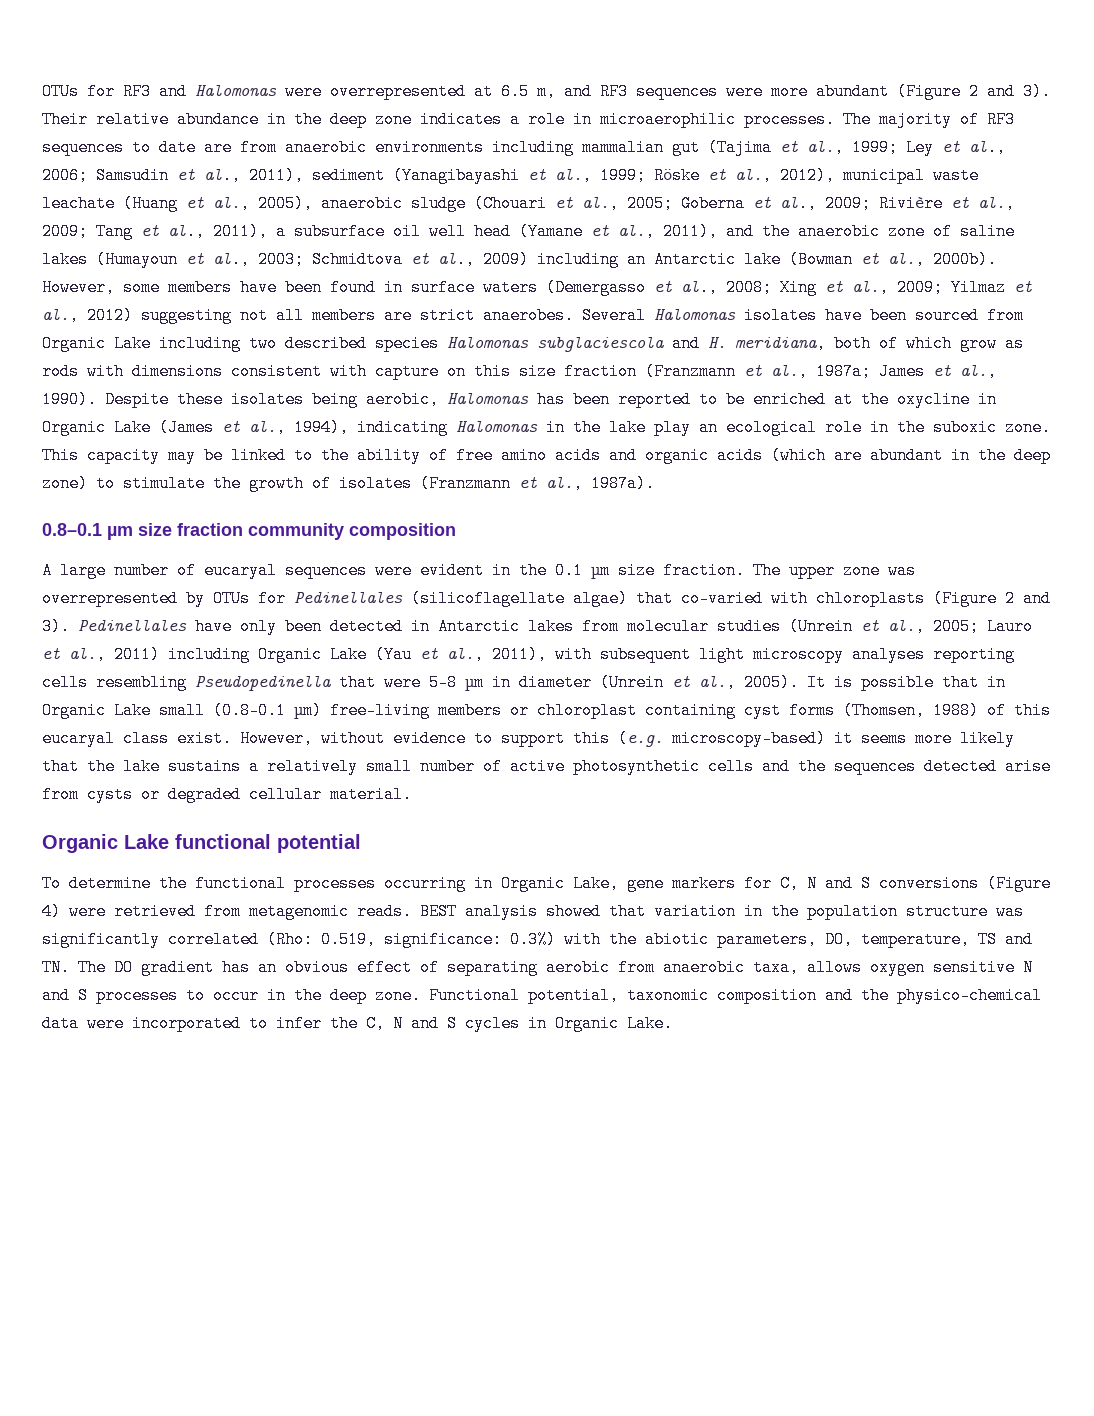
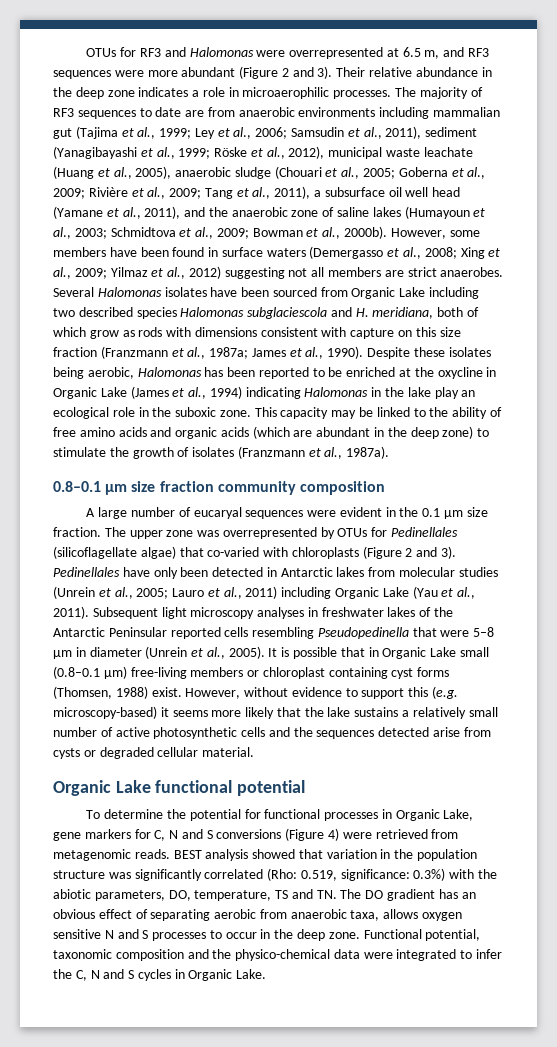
- Schmidtova et al., 2009) including an Antarctic lake (Bowman et al., 2000b).
+ Schmidtova et al., 2009; Bowman et al., 2000b).
- Despite these isolates being aerobic, Halomonas has been reported to be enriched at the oxycline in Organic Lake (James et al., 1994), indicating Halomonas in the lake play an ecological role in the suboxic zone.
+ Despite these isolates being aerobic, Halomonas has been reported to be enriched at the oxycline in Organic Lake (James et al., 1994) indicating Halomonas in the lake play an ecological role in the suboxic zone.
- Pedinellales have only been detected in Antarctic lakes from molecular studies (Unrein et al., 2005; Lauro et al., 2011) including Organic Lake (Yau et al., 2011), with subsequent light microscopy analyses reporting cells resembling Pseudopedinella that were 5–8 µm in diameter (Unrein et al., 2005).
+ Pedinellales have only been detected in Antarctic lakes from molecular studies (Unrein et al., 2005; Lauro et al., 2011) including Organic Lake (Yau et al., 2011). Subsequent light microscopy analyses in freshwater lakes of the Antarctic Peninsular reported cells resembling Pseudopedinella that were 5–8 µm in diameter (Unrein et al., 2005).
- It is possible that in Organic Lake small (0.8–0.1 µm) free-living members or chloroplast containing cyst forms (Thomsen, 1988) of this eucaryal class exist.
+ It is possible that in Organic Lake small (0.8–0.1 µm) free-living members or chloroplast containing cyst forms (Thomsen, 1988) exist.
- To determine the functional processes occurring in Organic Lake, gene markers for C, N and S conversions (Figure 4) were retrieved from metagenomic reads.
+ To determine the potential for functional processes in Organic Lake, gene markers for C, N and S conversions (Figure 4) were retrieved from metagenomic reads.
- Functional potential, taxonomic composition and the physico-chemical data were incorporated to infer the C, N and S cycles in Organic Lake.
+ Functional potential, taxonomic composition and the physico-chemical data were integrated to infer the C, N and S cycles in Organic Lake.

